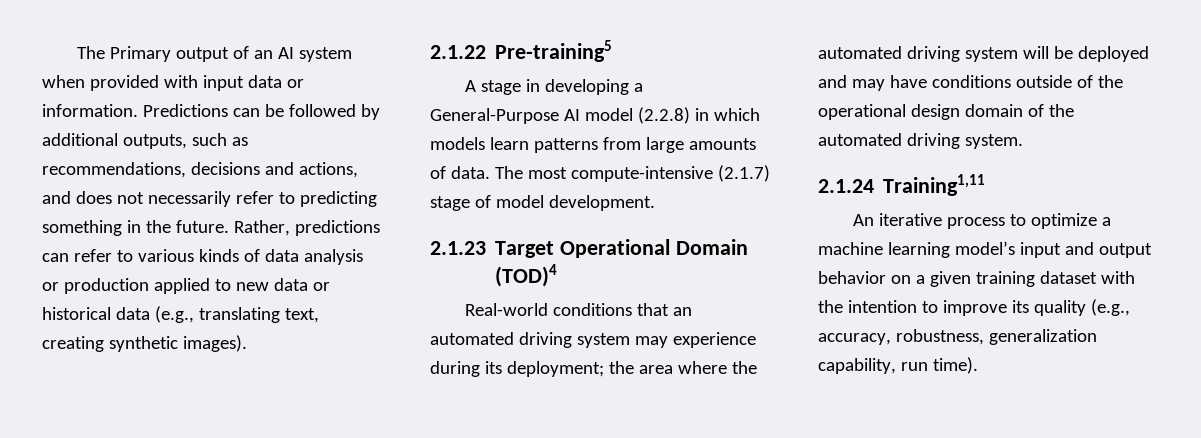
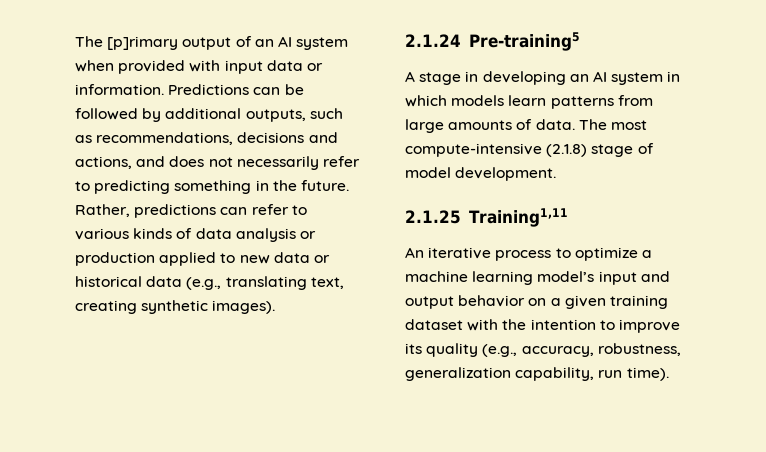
- The Primary output of an AI system when provided with input data or information.
+ The [p]rimary output of an AI system when provided with input data or information.
- 2.1.22 Pre-training5
+ 2.1.24 Pre-training5
- A stage in developing a General-Purpose AI model (2.2.8) in which models learn patterns from large amounts of data.
+ A stage in developing an AI system in which models learn patterns from large amounts of data.
- The most compute-intensive (2.1.7) stage of model development.
+ The most compute-intensive (2.1.8) stage of model development.
- 2.1.23 Target Operational Domain (TOD)4
- Real-world conditions that an automated driving system may experience during its deployment; the area where the automated driving system will be deployed and may have conditions outside of the operational design domain of the automated driving system.
- 2.1.24 Training1,11
+ 2.1.25 Training1,11

